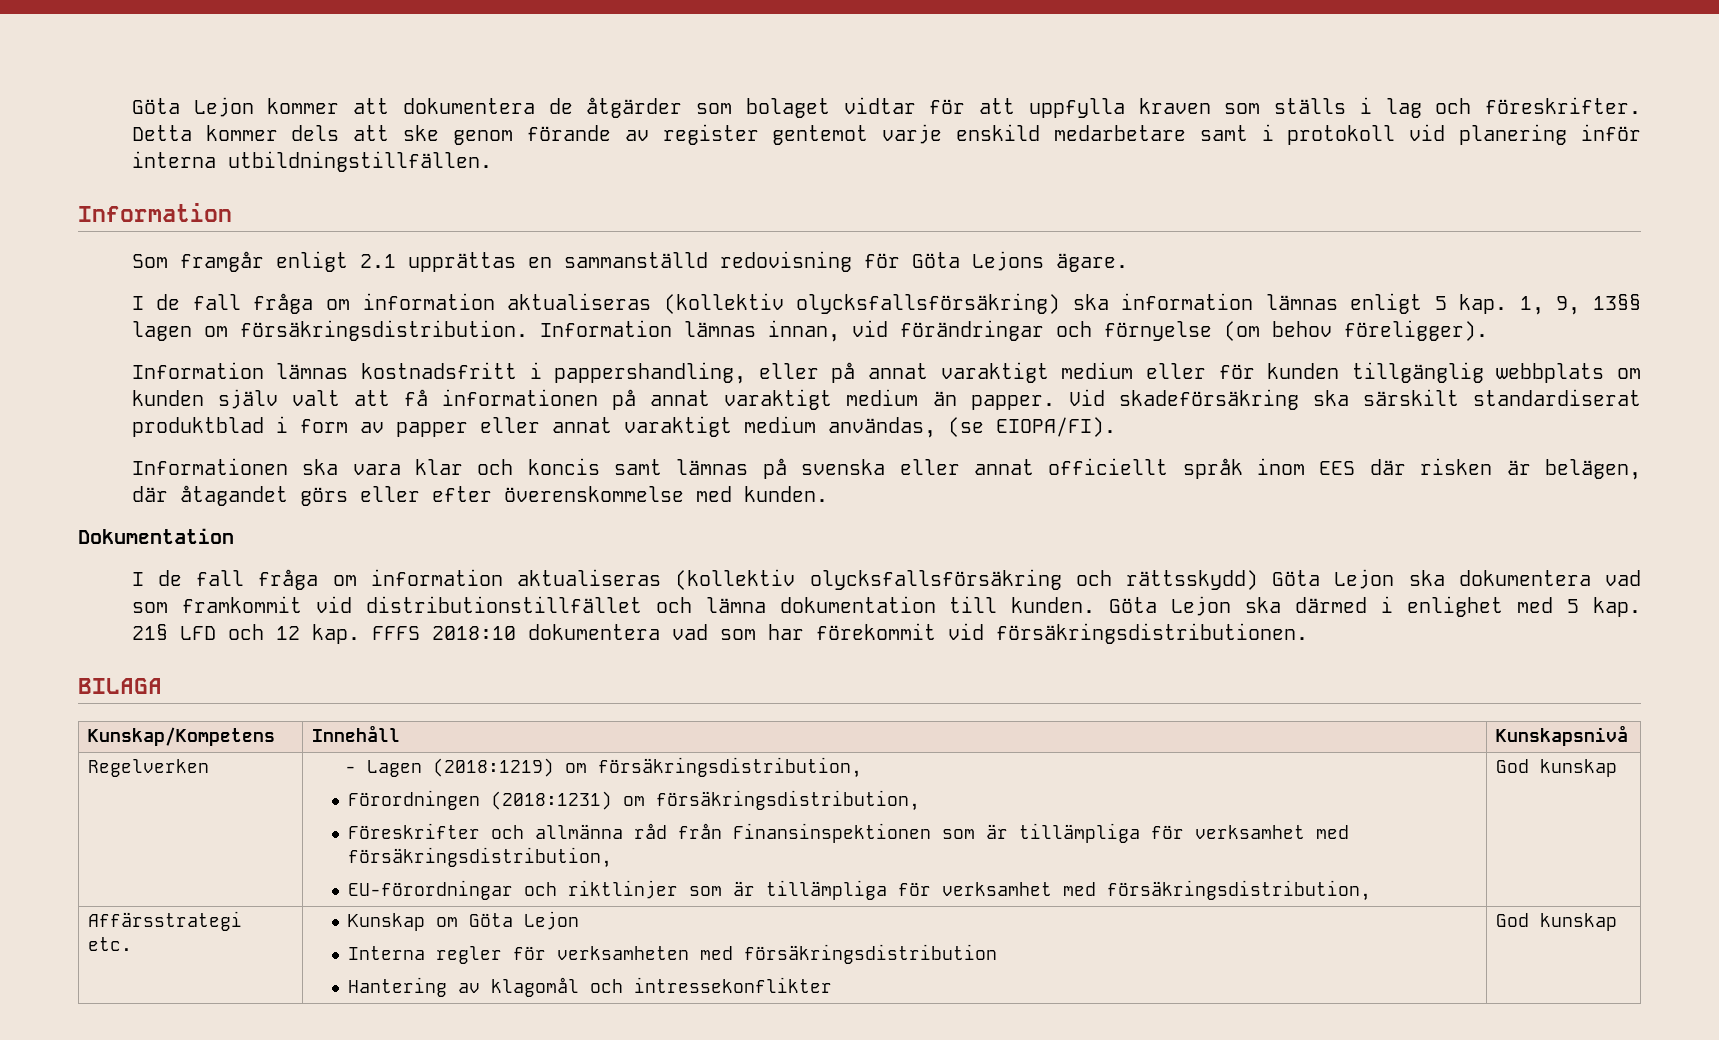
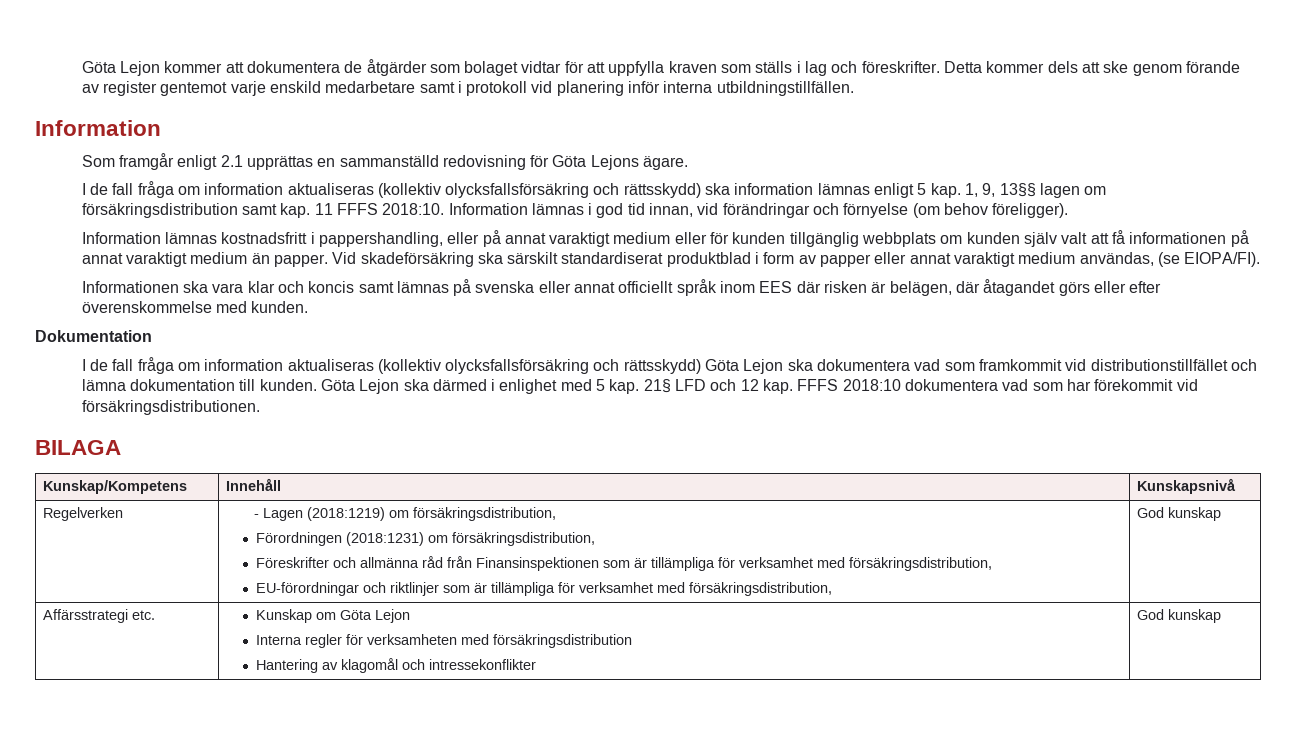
- I de fall fråga om information aktualiseras (kollektiv olycksfallsförsäkring) ska information lämnas enligt 5 kap. 1, 9, 13§§ lagen om försäkringsdistribution. Information lämnas innan, vid förändringar och förnyelse (om behov föreligger).
+ I de fall fråga om information aktualiseras (kollektiv olycksfallsförsäkring och rättsskydd) ska information lämnas enligt 5 kap. 1, 9, 13§§ lagen om försäkringsdistribution samt kap. 11 FFFS 2018:10. Information lämnas i god tid innan, vid förändringar och förnyelse (om behov föreligger).

